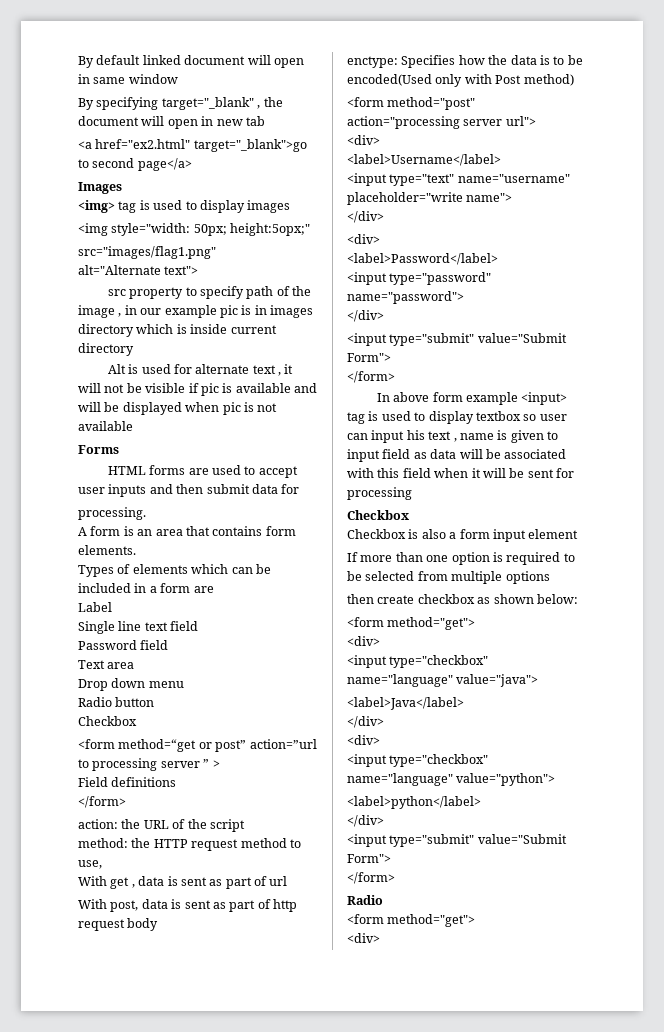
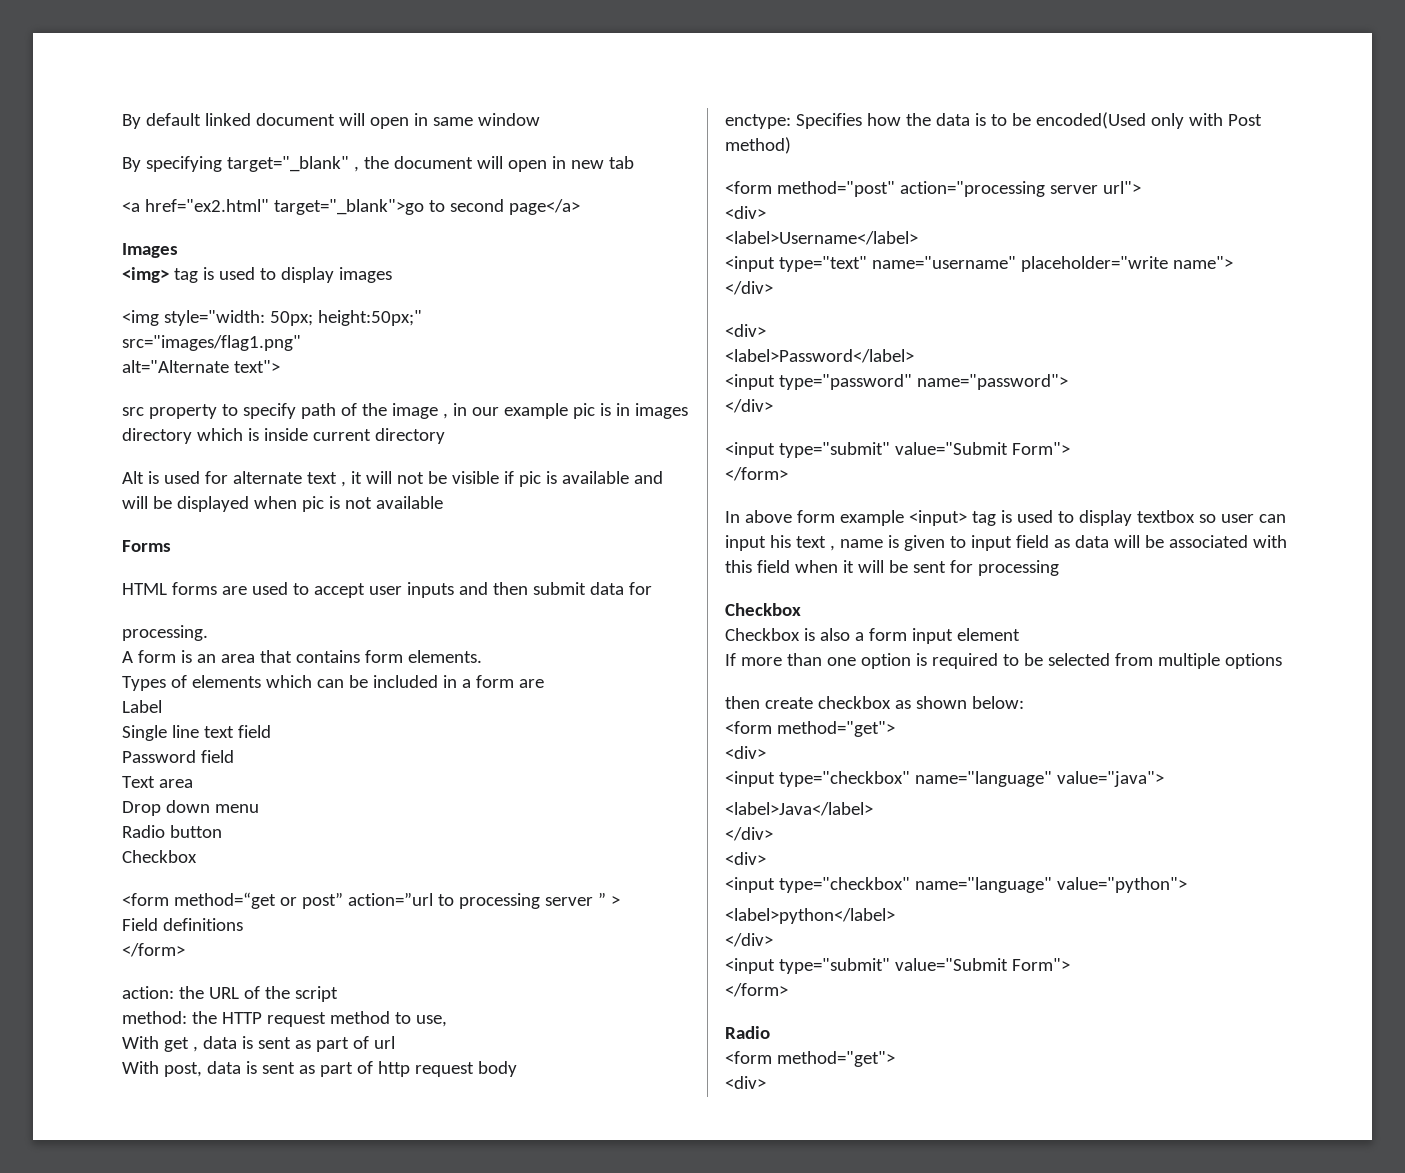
- <img style="width: 50px; height:5opx;"
+ <img style="width: 50px; height:50px;"

